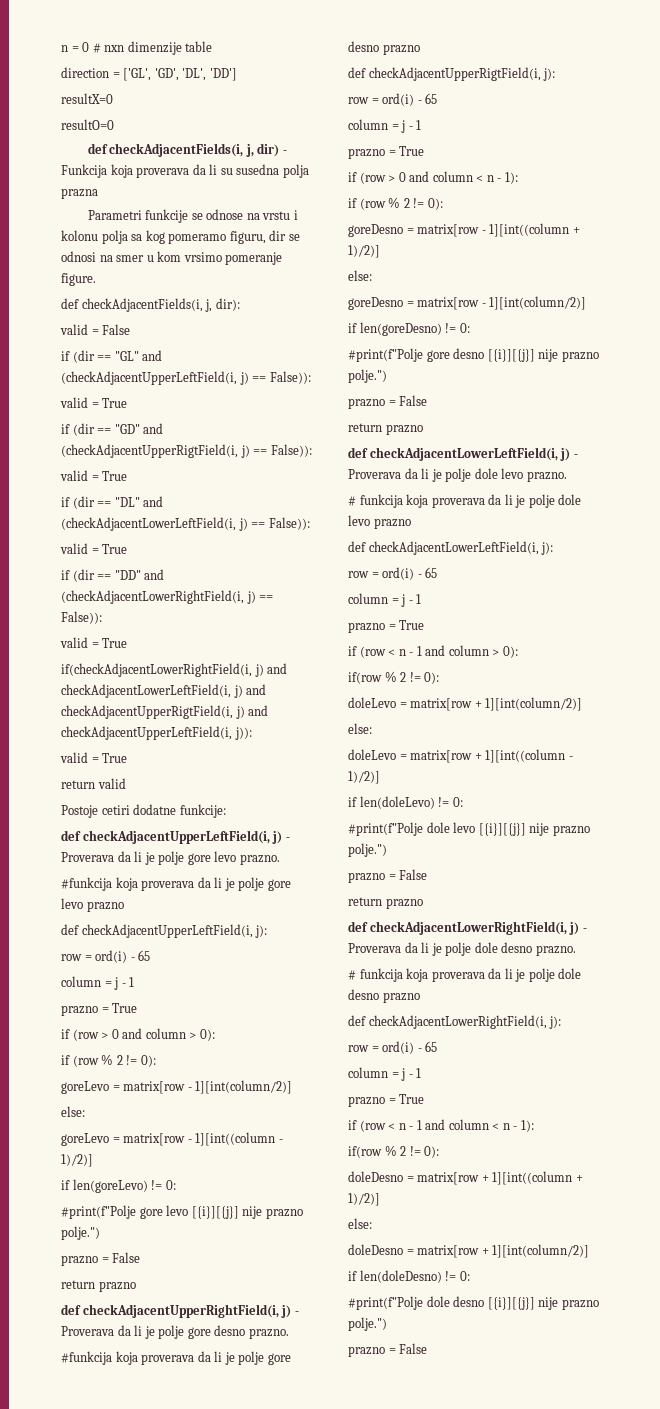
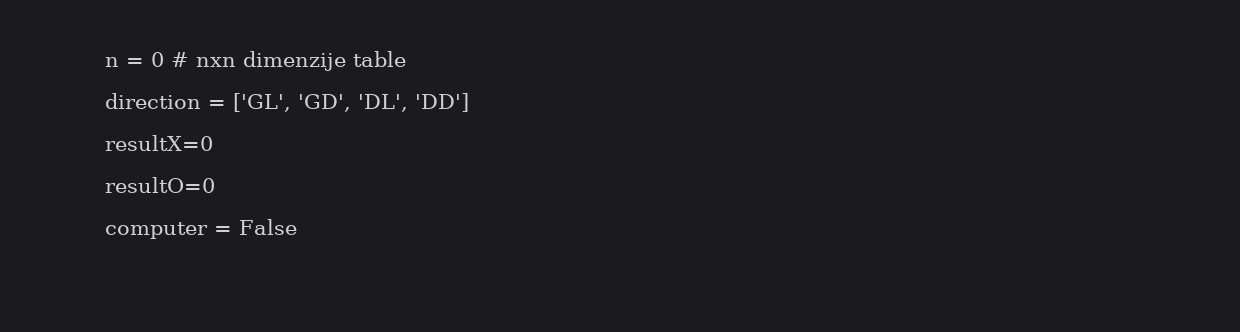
- def checkAdjacentFields(i, j, dir) - Funkcija koja proverava da li su susedna polja prazna
- Parametri funkcije se odnose na vrstu i kolonu polja sa kog pomeramo figuru, dir se odnosi na smer u kom vrsimo pomeranje figure.
- def checkAdjacentFields(i, j, dir):
- valid = False
- if (dir == "GL" and (checkAdjacentUpperLeftField(i, j) == False)):
- valid = True
- if (dir == "GD" and (checkAdjacentUpperRigtField(i, j) == False)):
- valid = True
- if (dir == "DL" and (checkAdjacentLowerLeftField(i, j) == False)):
- valid = True
- if (dir == "DD" and (checkAdjacentLowerRightField(i, j) == False)):
- valid = True
- if(checkAdjacentLowerRightField(i, j) and checkAdjacentLowerLeftField(i, j) and checkAdjacentUpperRigtField(i, j) and checkAdjacentUpperLeftField(i, j)):
- valid = True
- return valid
- Postoje cetiri dodatne funkcije:
- def checkAdjacentUpperLeftField(i, j) - Proverava da li je polje gore levo prazno.
- #funkcija koja proverava da li je polje gore levo prazno
- def checkAdjacentUpperLeftField(i, j):
- row = ord(i) - 65
- column = j - 1
- prazno = True
- if (row > 0 and column > 0):
- if (row % 2 != 0):
- goreLevo = matrix[row - 1][int(column/2)]
- else:
- goreLevo = matrix[row - 1][int((column - 1)/2)]
- if len(goreLevo) != 0:
- #print(f"Polje gore levo [{i}][{j}] nije prazno polje.")
- prazno = False
- return prazno
- def checkAdjacentUpperRightField(i, j) - Proverava da li je polje gore desno prazno.
- #funkcija koja proverava da li je polje gore desno prazno
- def checkAdjacentUpperRigtField(i, j):
- row = ord(i) - 65
- column = j - 1
- prazno = True
- if (row > 0 and column < n - 1):
- if (row % 2 != 0):
- goreDesno = matrix[row - 1][int((column + 1)/2)]
- else:
- goreDesno = matrix[row - 1][int(column/2)]
- if len(goreDesno) != 0:
- #print(f"Polje gore desno [{i}][{j}] nije prazno polje.")
- prazno = False
- return prazno
- def checkAdjacentLowerLeftField(i, j) - Proverava da li je polje dole levo prazno.
- # funkcija koja proverava da li je polje dole levo prazno
- def checkAdjacentLowerLeftField(i, j):
- row = ord(i) - 65
- column = j - 1
- prazno = True
- if (row < n - 1 and column > 0):
- if(row % 2 != 0):
- doleLevo = matrix[row + 1][int(column/2)]
- else:
- doleLevo = matrix[row + 1][int((column - 1)/2)]
- if len(doleLevo) != 0:
- #print(f"Polje dole levo [{i}][{j}] nije prazno polje.")
- prazno = False
- return prazno
- def checkAdjacentLowerRightField(i, j) - Proverava da li je polje dole desno prazno.
- # funkcija koja proverava da li je polje dole desno prazno
- def checkAdjacentLowerRightField(i, j):
- row = ord(i) - 65
- column = j - 1
- prazno = True
- if (row < n - 1 and column < n - 1):
- if(row % 2 != 0):
- doleDesno = matrix[row + 1][int((column + 1)/2)]
- else:
- doleDesno = matrix[row + 1][int(column/2)]
- if len(doleDesno) != 0:
- #print(f"Polje dole desno [{i}][{j}] nije prazno polje.")
- prazno = False
+ computer = False

